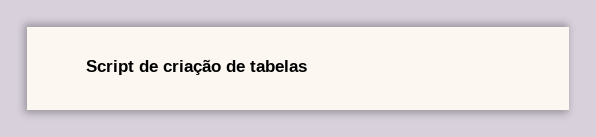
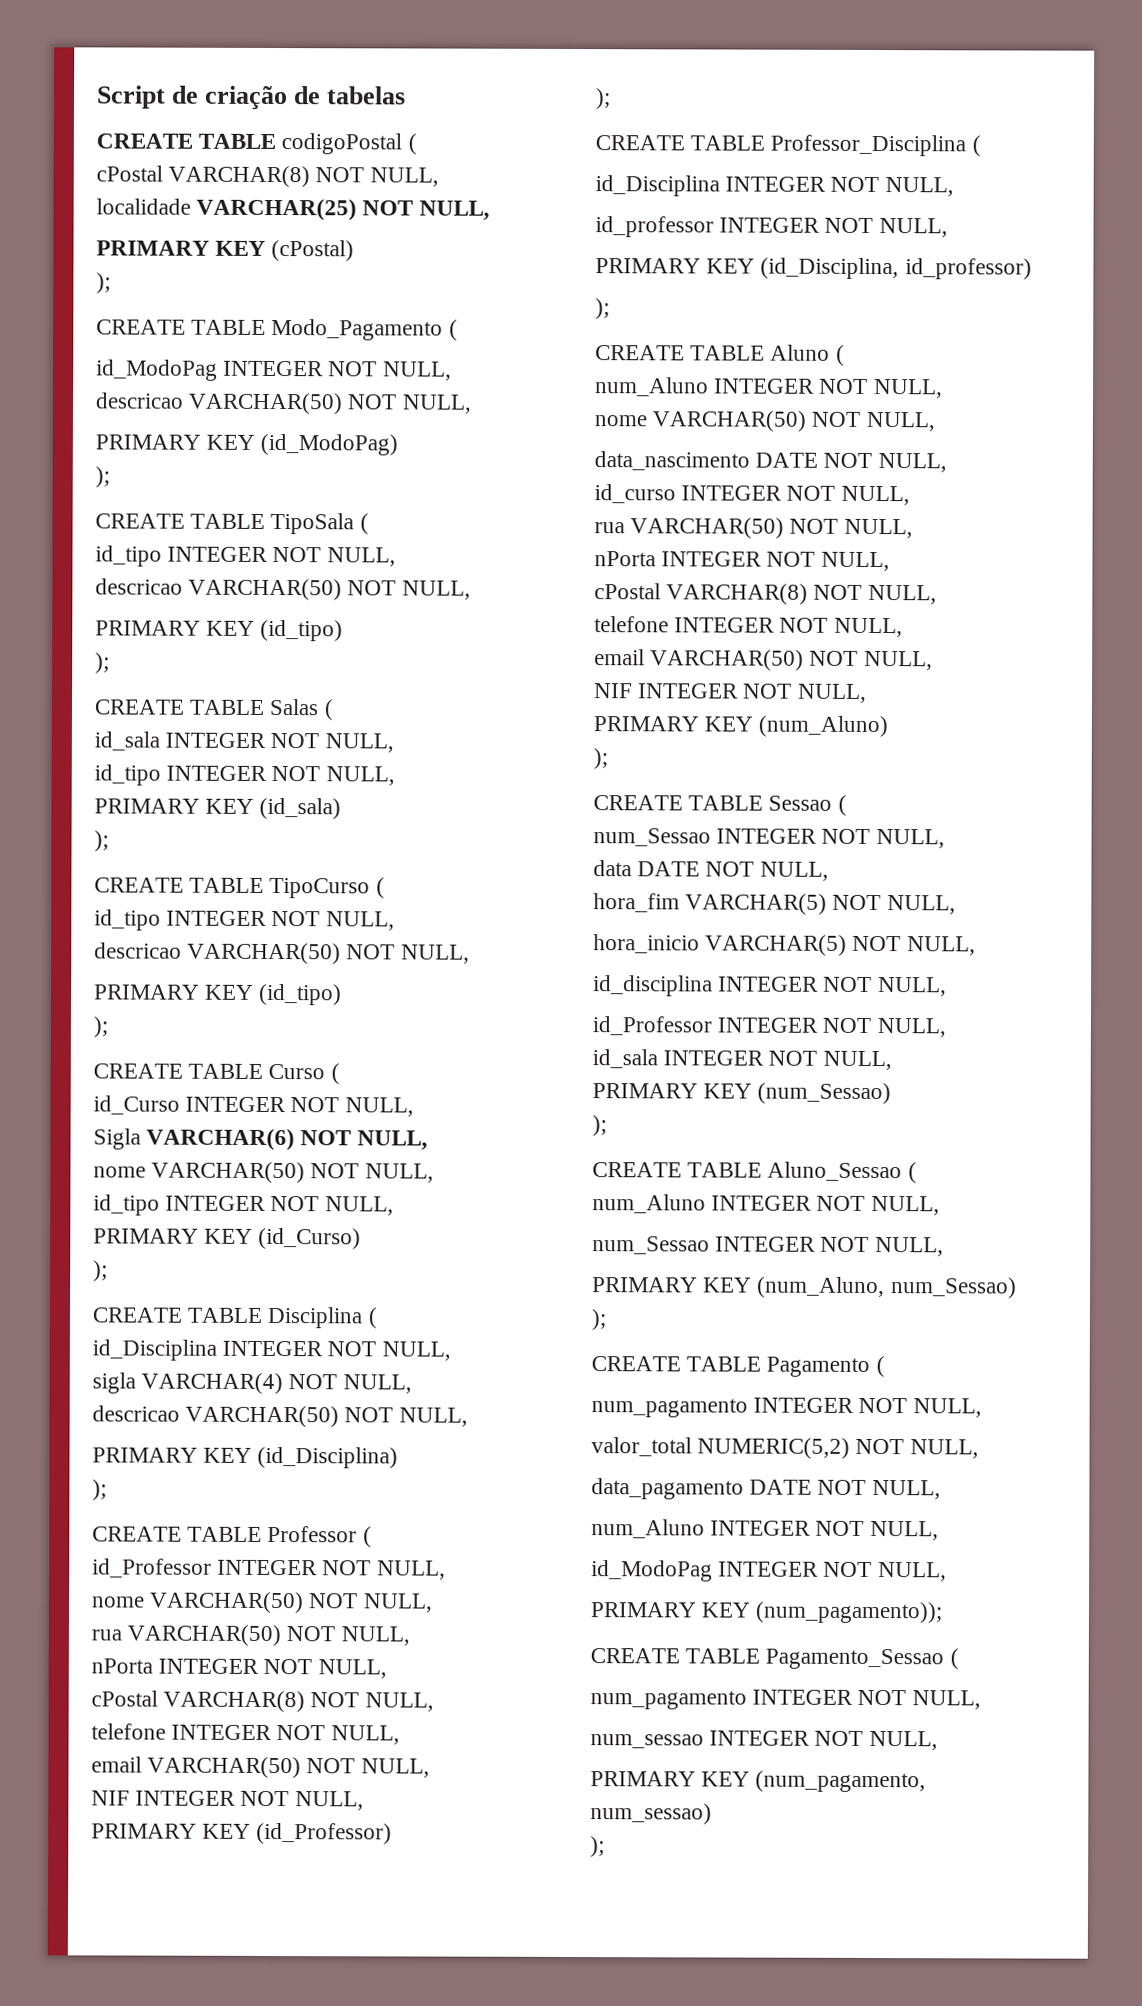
+ CREATE TABLE codigoPostal (
+ cPostal VARCHAR(8) NOT NULL,
+ localidade VARCHAR(25) NOT NULL,
+ PRIMARY KEY (cPostal)
+ );
+ CREATE TABLE Modo_Pagamento (
+ id_ModoPag INTEGER NOT NULL,
+ descricao VARCHAR(50) NOT NULL,
+ PRIMARY KEY (id_ModoPag)
+ );
+ CREATE TABLE TipoSala (
+ id_tipo INTEGER NOT NULL,
+ descricao VARCHAR(50) NOT NULL,
+ PRIMARY KEY (id_tipo)
+ );
+ CREATE TABLE Salas (
+ id_sala INTEGER NOT NULL,
+ id_tipo INTEGER NOT NULL,
+ PRIMARY KEY (id_sala)
+ );
+ CREATE TABLE TipoCurso (
+ id_tipo INTEGER NOT NULL,
+ descricao VARCHAR(50) NOT NULL,
+ PRIMARY KEY (id_tipo)
+ );
+ CREATE TABLE Curso (
+ id_Curso INTEGER NOT NULL,
+ Sigla VARCHAR(6) NOT NULL,
+ nome VARCHAR(50) NOT NULL,
+ id_tipo INTEGER NOT NULL,
+ PRIMARY KEY (id_Curso)
+ );
+ CREATE TABLE Disciplina (
+ id_Disciplina INTEGER NOT NULL,
+ sigla VARCHAR(4) NOT NULL,
+ descricao VARCHAR(50) NOT NULL,
+ PRIMARY KEY (id_Disciplina)
+ );
+ CREATE TABLE Professor (
+ id_Professor INTEGER NOT NULL,
+ nome VARCHAR(50) NOT NULL,
+ rua VARCHAR(50) NOT NULL,
+ nPorta INTEGER NOT NULL,
+ cPostal VARCHAR(8) NOT NULL,
+ telefone INTEGER NOT NULL,
+ email VARCHAR(50) NOT NULL,
+ NIF INTEGER NOT NULL,
+ PRIMARY KEY (id_Professor)
+ );
+ CREATE TABLE Professor_Disciplina (
+ id_Disciplina INTEGER NOT NULL,
+ id_professor INTEGER NOT NULL,
+ PRIMARY KEY (id_Disciplina, id_professor)
+ );
+ CREATE TABLE Aluno (
+ num_Aluno INTEGER NOT NULL,
+ nome VARCHAR(50) NOT NULL,
+ data_nascimento DATE NOT NULL,
+ id_curso INTEGER NOT NULL,
+ rua VARCHAR(50) NOT NULL,
+ nPorta INTEGER NOT NULL,
+ cPostal VARCHAR(8) NOT NULL,
+ telefone INTEGER NOT NULL,
+ email VARCHAR(50) NOT NULL,
+ NIF INTEGER NOT NULL,
+ PRIMARY KEY (num_Aluno)
+ );
+ CREATE TABLE Sessao (
+ num_Sessao INTEGER NOT NULL,
+ data DATE NOT NULL,
+ hora_fim VARCHAR(5) NOT NULL,
+ hora_inicio VARCHAR(5) NOT NULL,
+ id_disciplina INTEGER NOT NULL,
+ id_Professor INTEGER NOT NULL,
+ id_sala INTEGER NOT NULL,
+ PRIMARY KEY (num_Sessao)
+ );
+ CREATE TABLE Aluno_Sessao (
+ num_Aluno INTEGER NOT NULL,
+ num_Sessao INTEGER NOT NULL,
+ PRIMARY KEY (num_Aluno, num_Sessao)
+ );
+ CREATE TABLE Pagamento (
+ num_pagamento INTEGER NOT NULL,
+ valor_total NUMERIC(5,2) NOT NULL,
+ data_pagamento DATE NOT NULL,
+ num_Aluno INTEGER NOT NULL,
+ id_ModoPag INTEGER NOT NULL,
+ PRIMARY KEY (num_pagamento));
+ CREATE TABLE Pagamento_Sessao (
+ num_pagamento INTEGER NOT NULL,
+ num_sessao INTEGER NOT NULL,
+ PRIMARY KEY (num_pagamento, num_sessao)
+ );

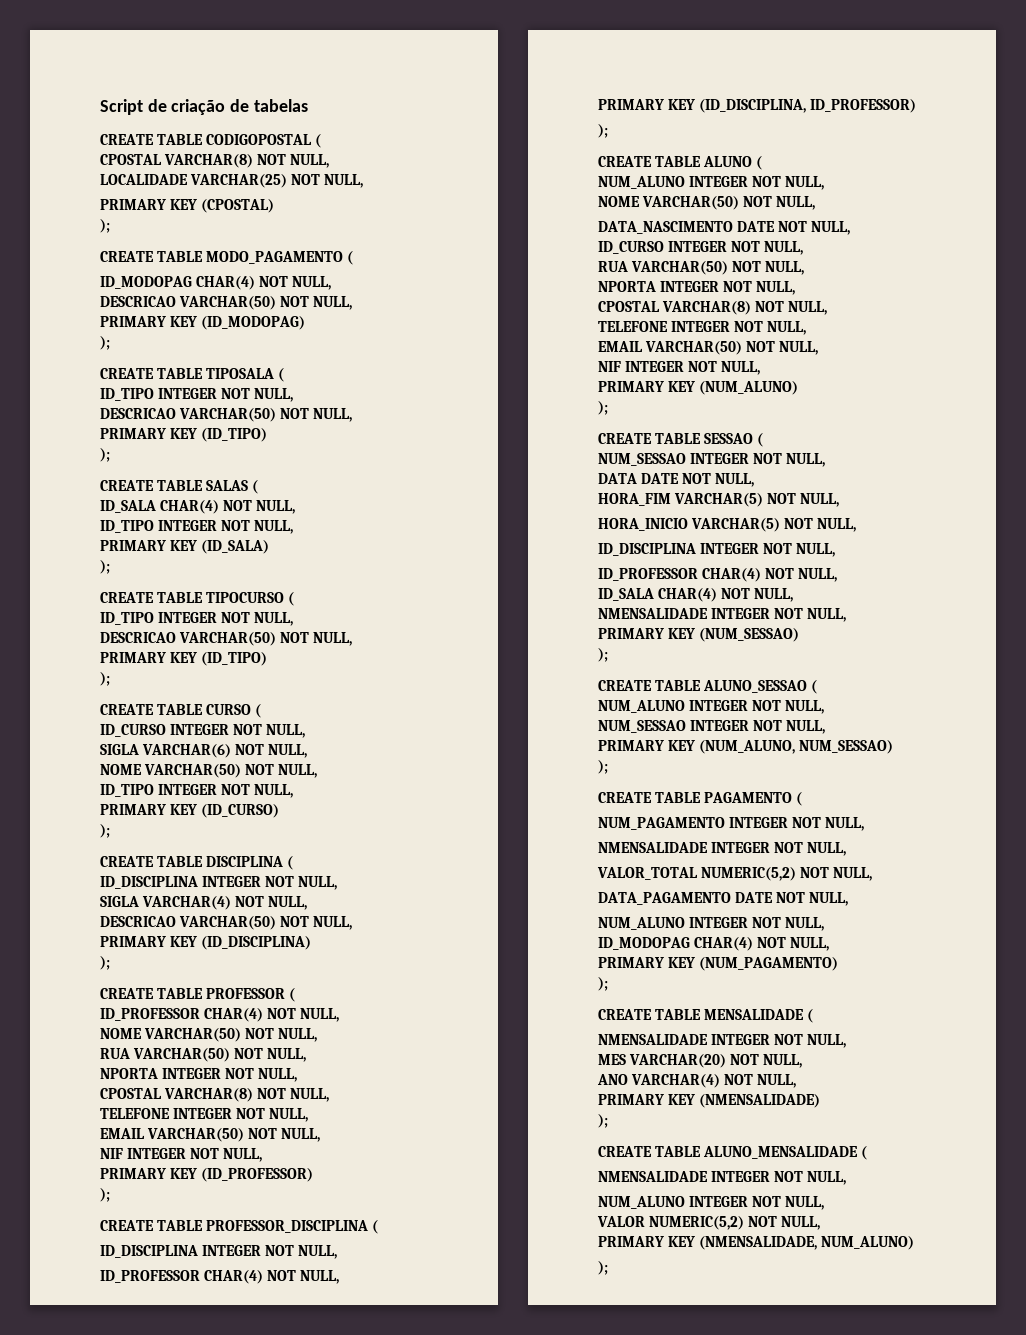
- CREATE TABLE codigoPostal (
- cPostal VARCHAR(8) NOT NULL,
- localidade VARCHAR(25) NOT NULL,
+ CREATE TABLE CODIGOPOSTAL (
+ CPOSTAL VARCHAR(8) NOT NULL,
+ LOCALIDADE VARCHAR(25) NOT NULL,
- PRIMARY KEY (cPostal)
+ PRIMARY KEY (CPOSTAL)
  );
- CREATE TABLE Modo_Pagamento (
- id_ModoPag INTEGER NOT NULL,
- descricao VARCHAR(50) NOT NULL,
- PRIMARY KEY (id_ModoPag)
+ CREATE TABLE MODO_PAGAMENTO (
+ ID_MODOPAG CHAR(4) NOT NULL,
+ DESCRICAO VARCHAR(50) NOT NULL,
+ PRIMARY KEY (ID_MODOPAG)
  );
- CREATE TABLE TipoSala (
- id_tipo INTEGER NOT NULL,
- descricao VARCHAR(50) NOT NULL,
- PRIMARY KEY (id_tipo)
+ CREATE TABLE TIPOSALA (
+ ID_TIPO INTEGER NOT NULL,
+ DESCRICAO VARCHAR(50) NOT NULL,
+ PRIMARY KEY (ID_TIPO)
  );
- CREATE TABLE Salas (
- id_sala INTEGER NOT NULL,
- id_tipo INTEGER NOT NULL,
- PRIMARY KEY (id_sala)
+ CREATE TABLE SALAS (
+ ID_SALA CHAR(4) NOT NULL,
+ ID_TIPO INTEGER NOT NULL,
+ PRIMARY KEY (ID_SALA)
  );
- CREATE TABLE TipoCurso (
- id_tipo INTEGER NOT NULL,
- descricao VARCHAR(50) NOT NULL,
- PRIMARY KEY (id_tipo)
+ CREATE TABLE TIPOCURSO (
+ ID_TIPO INTEGER NOT NULL,
+ DESCRICAO VARCHAR(50) NOT NULL,
+ PRIMARY KEY (ID_TIPO)
  );
- CREATE TABLE Curso (
- id_Curso INTEGER NOT NULL,
- Sigla VARCHAR(6) NOT NULL,
- nome VARCHAR(50) NOT NULL,
- id_tipo INTEGER NOT NULL,
- PRIMARY KEY (id_Curso)
+ CREATE TABLE CURSO (
+ ID_CURSO INTEGER NOT NULL,
+ SIGLA VARCHAR(6) NOT NULL,
+ NOME VARCHAR(50) NOT NULL,
+ ID_TIPO INTEGER NOT NULL,
+ PRIMARY KEY (ID_CURSO)
  );
- CREATE TABLE Disciplina (
- id_Disciplina INTEGER NOT NULL,
- sigla VARCHAR(4) NOT NULL,
- descricao VARCHAR(50) NOT NULL,
- PRIMARY KEY (id_Disciplina)
+ CREATE TABLE DISCIPLINA (
+ ID_DISCIPLINA INTEGER NOT NULL,
+ SIGLA VARCHAR(4) NOT NULL,
+ DESCRICAO VARCHAR(50) NOT NULL,
+ PRIMARY KEY (ID_DISCIPLINA)
  );
- CREATE TABLE Professor (
- id_Professor INTEGER NOT NULL,
- nome VARCHAR(50) NOT NULL,
- rua VARCHAR(50) NOT NULL,
- nPorta INTEGER NOT NULL,
- cPostal VARCHAR(8) NOT NULL,
- telefone INTEGER NOT NULL,
- email VARCHAR(50) NOT NULL,
+ CREATE TABLE PROFESSOR (
+ ID_PROFESSOR CHAR(4) NOT NULL,
+ NOME VARCHAR(50) NOT NULL,
+ RUA VARCHAR(50) NOT NULL,
+ NPORTA INTEGER NOT NULL,
+ CPOSTAL VARCHAR(8) NOT NULL,
+ TELEFONE INTEGER NOT NULL,
+ EMAIL VARCHAR(50) NOT NULL,
  NIF INTEGER NOT NULL,
- PRIMARY KEY (id_Professor)
+ PRIMARY KEY (ID_PROFESSOR)
  );
- CREATE TABLE Professor_Disciplina (
- id_Disciplina INTEGER NOT NULL,
- id_professor INTEGER NOT NULL,
- PRIMARY KEY (id_Disciplina, id_professor)
+ CREATE TABLE PROFESSOR_DISCIPLINA (
+ ID_DISCIPLINA INTEGER NOT NULL,
+ ID_PROFESSOR CHAR(4) NOT NULL,
+ PRIMARY KEY (ID_DISCIPLINA, ID_PROFESSOR)
  );
- CREATE TABLE Aluno (
- num_Aluno INTEGER NOT NULL,
- nome VARCHAR(50) NOT NULL,
- data_nascimento DATE NOT NULL,
- id_curso INTEGER NOT NULL,
- rua VARCHAR(50) NOT NULL,
- nPorta INTEGER NOT NULL,
- cPostal VARCHAR(8) NOT NULL,
- telefone INTEGER NOT NULL,
- email VARCHAR(50) NOT NULL,
+ CREATE TABLE ALUNO (
+ NUM_ALUNO INTEGER NOT NULL,
+ NOME VARCHAR(50) NOT NULL,
+ DATA_NASCIMENTO DATE NOT NULL,
+ ID_CURSO INTEGER NOT NULL,
+ RUA VARCHAR(50) NOT NULL,
+ NPORTA INTEGER NOT NULL,
+ CPOSTAL VARCHAR(8) NOT NULL,
+ TELEFONE INTEGER NOT NULL,
+ EMAIL VARCHAR(50) NOT NULL,
  NIF INTEGER NOT NULL,
- PRIMARY KEY (num_Aluno)
+ PRIMARY KEY (NUM_ALUNO)
  );
- CREATE TABLE Sessao (
- num_Sessao INTEGER NOT NULL,
- data DATE NOT NULL,
- hora_fim VARCHAR(5) NOT NULL,
- hora_inicio VARCHAR(5) NOT NULL,
- id_disciplina INTEGER NOT NULL,
- id_Professor INTEGER NOT NULL,
- id_sala INTEGER NOT NULL,
- PRIMARY KEY (num_Sessao)
+ CREATE TABLE SESSAO (
+ NUM_SESSAO INTEGER NOT NULL,
+ DATA DATE NOT NULL,
+ HORA_FIM VARCHAR(5) NOT NULL,
+ HORA_INICIO VARCHAR(5) NOT NULL,
+ ID_DISCIPLINA INTEGER NOT NULL,
+ ID_PROFESSOR CHAR(4) NOT NULL,
+ ID_SALA CHAR(4) NOT NULL,
+ NMENSALIDADE INTEGER NOT NULL,
+ PRIMARY KEY (NUM_SESSAO)
  );
- CREATE TABLE Aluno_Sessao (
- num_Aluno INTEGER NOT NULL,
- num_Sessao INTEGER NOT NULL,
- PRIMARY KEY (num_Aluno, num_Sessao)
+ CREATE TABLE ALUNO_SESSAO (
+ NUM_ALUNO INTEGER NOT NULL,
+ NUM_SESSAO INTEGER NOT NULL,
+ PRIMARY KEY (NUM_ALUNO, NUM_SESSAO)
  );
- CREATE TABLE Pagamento (
- num_pagamento INTEGER NOT NULL,
- valor_total NUMERIC(5,2) NOT NULL,
- data_pagamento DATE NOT NULL,
- num_Aluno INTEGER NOT NULL,
- id_ModoPag INTEGER NOT NULL,
- PRIMARY KEY (num_pagamento));
- CREATE TABLE Pagamento_Sessao (
- num_pagamento INTEGER NOT NULL,
- num_sessao INTEGER NOT NULL,
- PRIMARY KEY (num_pagamento, num_sessao)
+ CREATE TABLE PAGAMENTO (
+ NUM_PAGAMENTO INTEGER NOT NULL,
+ NMENSALIDADE INTEGER NOT NULL,
+ VALOR_TOTAL NUMERIC(5,2) NOT NULL,
+ DATA_PAGAMENTO DATE NOT NULL,
+ NUM_ALUNO INTEGER NOT NULL,
+ ID_MODOPAG CHAR(4) NOT NULL,
+ PRIMARY KEY (NUM_PAGAMENTO)
+ );
+ CREATE TABLE MENSALIDADE (
+ NMENSALIDADE INTEGER NOT NULL,
+ MES VARCHAR(20) NOT NULL,
+ ANO VARCHAR(4) NOT NULL,
+ PRIMARY KEY (NMENSALIDADE)
+ );
+ CREATE TABLE ALUNO_MENSALIDADE (
+ NMENSALIDADE INTEGER NOT NULL,
+ NUM_ALUNO INTEGER NOT NULL,
+ VALOR NUMERIC(5,2) NOT NULL,
+ PRIMARY KEY (NMENSALIDADE, NUM_ALUNO)

